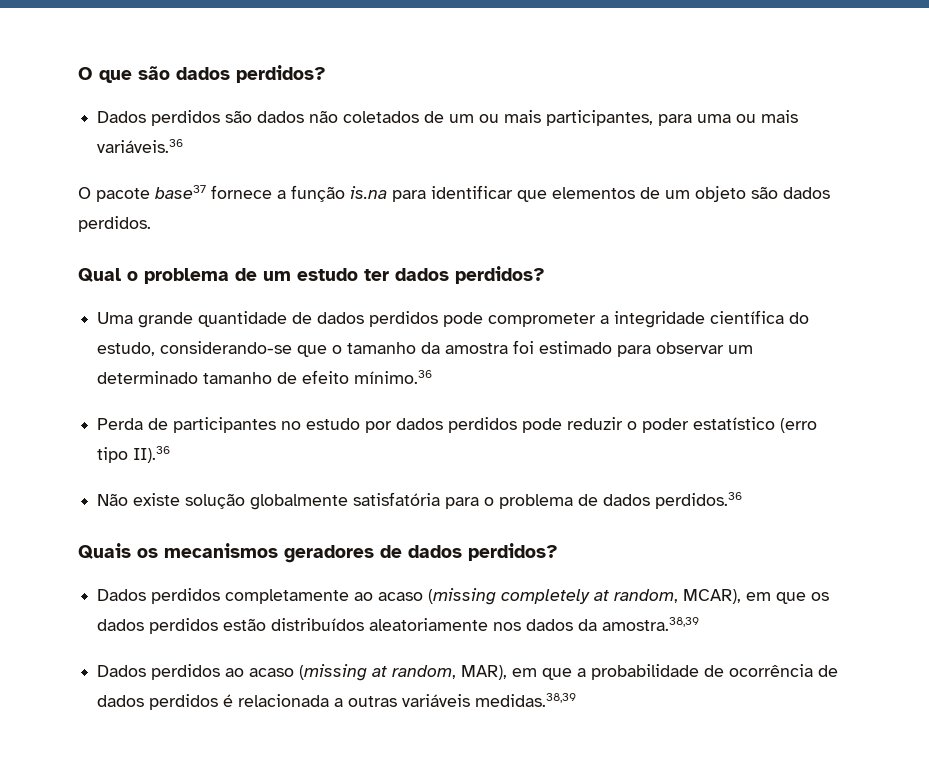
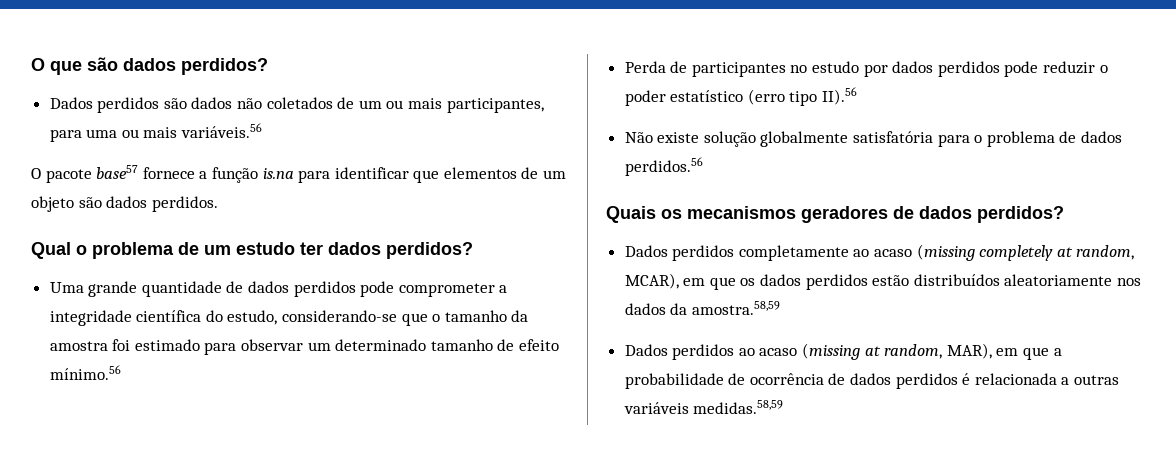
- Dados perdidos são dados não coletados de um ou mais participantes, para uma ou mais variáveis.36
+ Dados perdidos são dados não coletados de um ou mais participantes, para uma ou mais variáveis.56
- O pacote base37 fornece a função is.na para identificar que elementos de um objeto são dados perdidos.
+ O pacote base57 fornece a função is.na para identificar que elementos de um objeto são dados perdidos.
- Uma grande quantidade de dados perdidos pode comprometer a integridade científica do estudo, considerando-se que o tamanho da amostra foi estimado para observar um determinado tamanho de efeito mínimo.36
+ Uma grande quantidade de dados perdidos pode comprometer a integridade científica do estudo, considerando-se que o tamanho da amostra foi estimado para observar um determinado tamanho de efeito mínimo.56
- Perda de participantes no estudo por dados perdidos pode reduzir o poder estatístico (erro tipo II).36
+ Perda de participantes no estudo por dados perdidos pode reduzir o poder estatístico (erro tipo II).56
- Não existe solução globalmente satisfatória para o problema de dados perdidos.36
+ Não existe solução globalmente satisfatória para o problema de dados perdidos.56
- Dados perdidos completamente ao acaso (missing completely at random, MCAR), em que os dados perdidos estão distribuídos aleatoriamente nos dados da amostra.38,39
+ Dados perdidos completamente ao acaso (missing completely at random, MCAR), em que os dados perdidos estão distribuídos aleatoriamente nos dados da amostra.58,59
- Dados perdidos ao acaso (missing at random, MAR), em que a probabilidade de ocorrência de dados perdidos é relacionada a outras variáveis medidas.38,39
+ Dados perdidos ao acaso (missing at random, MAR), em que a probabilidade de ocorrência de dados perdidos é relacionada a outras variáveis medidas.58,59

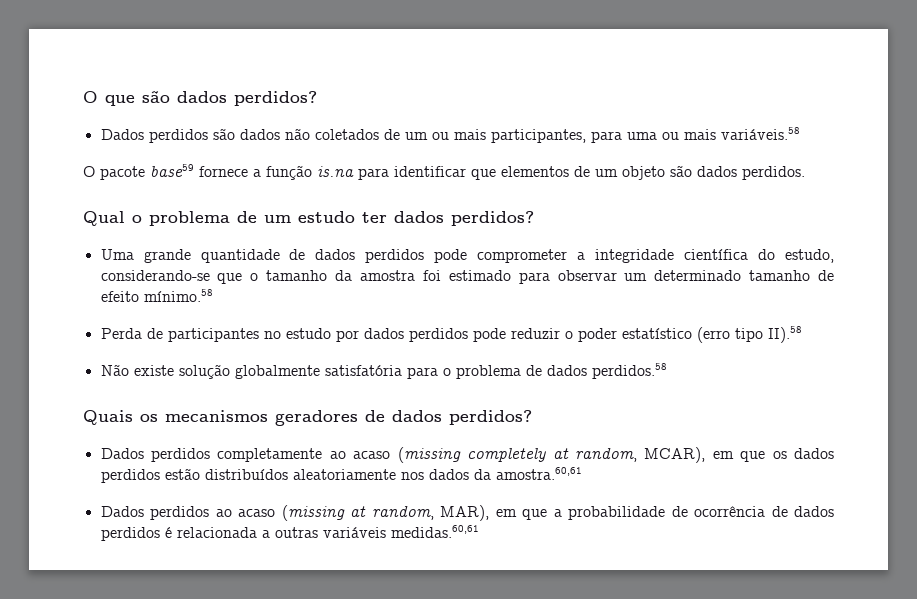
- Dados perdidos são dados não coletados de um ou mais participantes, para uma ou mais variáveis.56
+ Dados perdidos são dados não coletados de um ou mais participantes, para uma ou mais variáveis.58
- O pacote base57 fornece a função is.na para identificar que elementos de um objeto são dados perdidos.
+ O pacote base59 fornece a função is.na para identificar que elementos de um objeto são dados perdidos.
- Uma grande quantidade de dados perdidos pode comprometer a integridade científica do estudo, considerando-se que o tamanho da amostra foi estimado para observar um determinado tamanho de efeito mínimo.56
+ Uma grande quantidade de dados perdidos pode comprometer a integridade científica do estudo, considerando-se que o tamanho da amostra foi estimado para observar um determinado tamanho de efeito mínimo.58
- Perda de participantes no estudo por dados perdidos pode reduzir o poder estatístico (erro tipo II).56
+ Perda de participantes no estudo por dados perdidos pode reduzir o poder estatístico (erro tipo II).58
- Não existe solução globalmente satisfatória para o problema de dados perdidos.56
+ Não existe solução globalmente satisfatória para o problema de dados perdidos.58
- Dados perdidos completamente ao acaso (missing completely at random, MCAR), em que os dados perdidos estão distribuídos aleatoriamente nos dados da amostra.58,59
+ Dados perdidos completamente ao acaso (missing completely at random, MCAR), em que os dados perdidos estão distribuídos aleatoriamente nos dados da amostra.60,61
- Dados perdidos ao acaso (missing at random, MAR), em que a probabilidade de ocorrência de dados perdidos é relacionada a outras variáveis medidas.58,59
+ Dados perdidos ao acaso (missing at random, MAR), em que a probabilidade de ocorrência de dados perdidos é relacionada a outras variáveis medidas.60,61

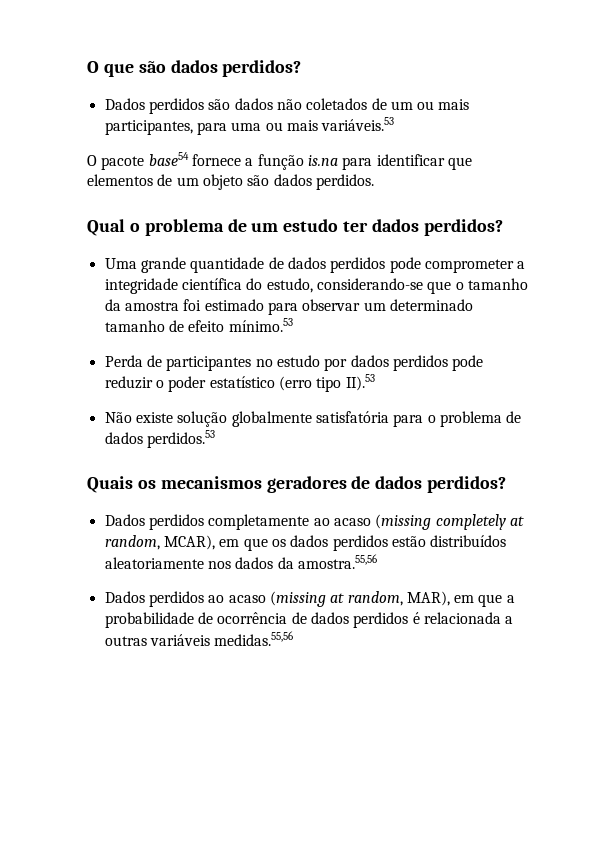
- Dados perdidos são dados não coletados de um ou mais participantes, para uma ou mais variáveis.58
+ Dados perdidos são dados não coletados de um ou mais participantes, para uma ou mais variáveis.53
- O pacote base59 fornece a função is.na para identificar que elementos de um objeto são dados perdidos.
+ O pacote base54 fornece a função is.na para identificar que elementos de um objeto são dados perdidos.
- Uma grande quantidade de dados perdidos pode comprometer a integridade científica do estudo, considerando-se que o tamanho da amostra foi estimado para observar um determinado tamanho de efeito mínimo.58
+ Uma grande quantidade de dados perdidos pode comprometer a integridade científica do estudo, considerando-se que o tamanho da amostra foi estimado para observar um determinado tamanho de efeito mínimo.53
- Perda de participantes no estudo por dados perdidos pode reduzir o poder estatístico (erro tipo II).58
+ Perda de participantes no estudo por dados perdidos pode reduzir o poder estatístico (erro tipo II).53
- Não existe solução globalmente satisfatória para o problema de dados perdidos.58
+ Não existe solução globalmente satisfatória para o problema de dados perdidos.53
- Dados perdidos completamente ao acaso (missing completely at random, MCAR), em que os dados perdidos estão distribuídos aleatoriamente nos dados da amostra.60,61
+ Dados perdidos completamente ao acaso (missing completely at random, MCAR), em que os dados perdidos estão distribuídos aleatoriamente nos dados da amostra.55,56
- Dados perdidos ao acaso (missing at random, MAR), em que a probabilidade de ocorrência de dados perdidos é relacionada a outras variáveis medidas.60,61
+ Dados perdidos ao acaso (missing at random, MAR), em que a probabilidade de ocorrência de dados perdidos é relacionada a outras variáveis medidas.55,56

